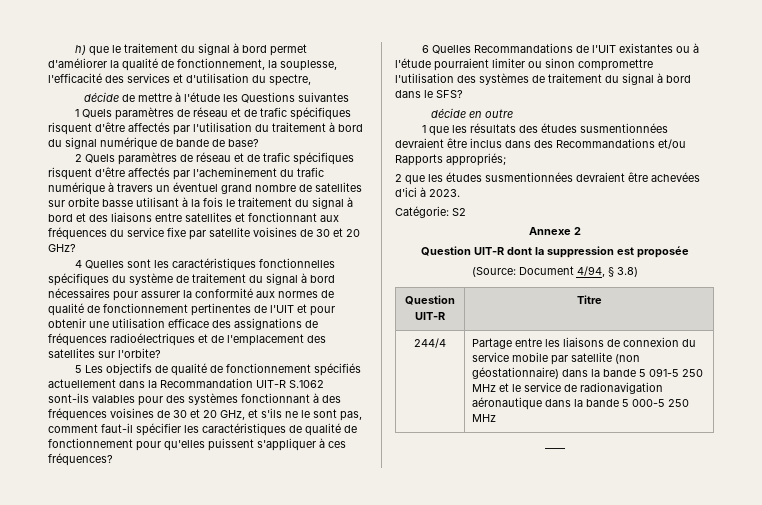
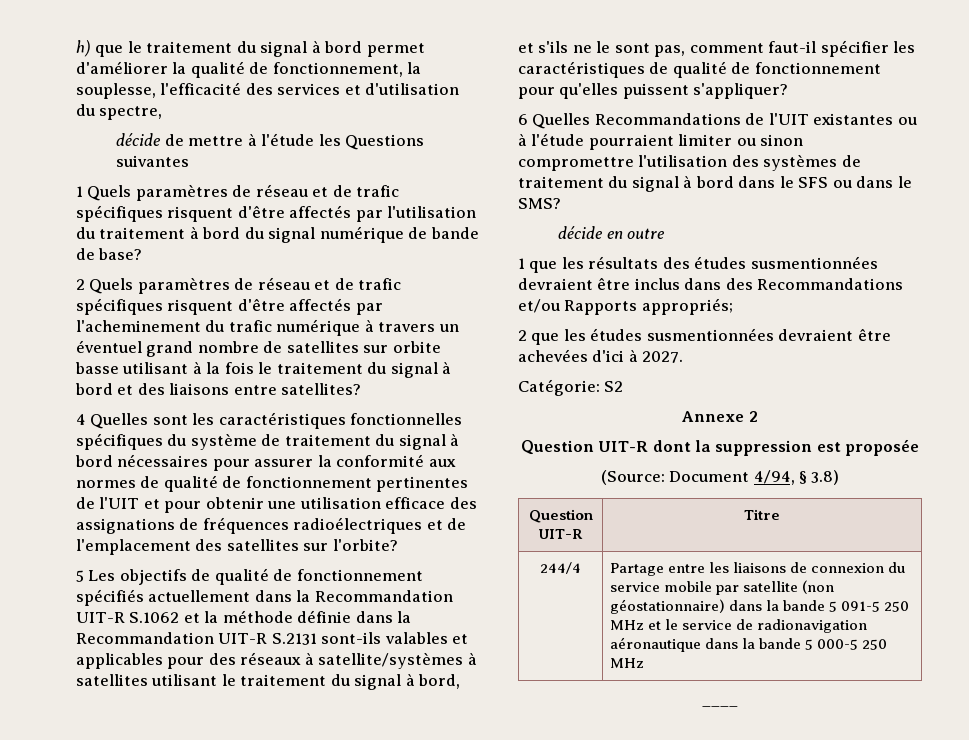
- 2 Quels paramètres de réseau et de trafic spécifiques risquent d'être affectés par l'acheminement du trafic numérique à travers un éventuel grand nombre de satellites sur orbite basse utilisant à la fois le traitement du signal à bord et des liaisons entre satellites et fonctionnant aux fréquences du service fixe par satellite voisines de 30 et 20 GHz?
+ 2 Quels paramètres de réseau et de trafic spécifiques risquent d'être affectés par l'acheminement du trafic numérique à travers un éventuel grand nombre de satellites sur orbite basse utilisant à la fois le traitement du signal à bord et des liaisons entre satellites?
- 5 Les objectifs de qualité de fonctionnement spécifiés actuellement dans la Recommandation UIT-R S.1062 sont-ils valables pour des systèmes fonctionnant à des fréquences voisines de 30 et 20 GHz, et s'ils ne le sont pas, comment faut-il spécifier les caractéristiques de qualité de fonctionnement pour qu'elles puissent s'appliquer à ces fréquences?
+ 5 Les objectifs de qualité de fonctionnement spécifiés actuellement dans la Recommandation UIT-R S.1062 et la méthode définie dans la Recommandation UIT-R S.2131 sont-ils valables et applicables pour des réseaux à satellite/systèmes à satellites utilisant le traitement du signal à bord, et s'ils ne le sont pas, comment faut-il spécifier les caractéristiques de qualité de fonctionnement pour qu'elles puissent s'appliquer?
- 6 Quelles Recommandations de l'UIT existantes ou à l'étude pourraient limiter ou sinon compromettre l'utilisation des systèmes de traitement du signal à bord dans le SFS?
+ 6 Quelles Recommandations de l'UIT existantes ou à l'étude pourraient limiter ou sinon compromettre l'utilisation des systèmes de traitement du signal à bord dans le SFS ou dans le SMS?
- 2 que les études susmentionnées devraient être achevées d'ici à 2023.
+ 2 que les études susmentionnées devraient être achevées d'ici à 2027.

